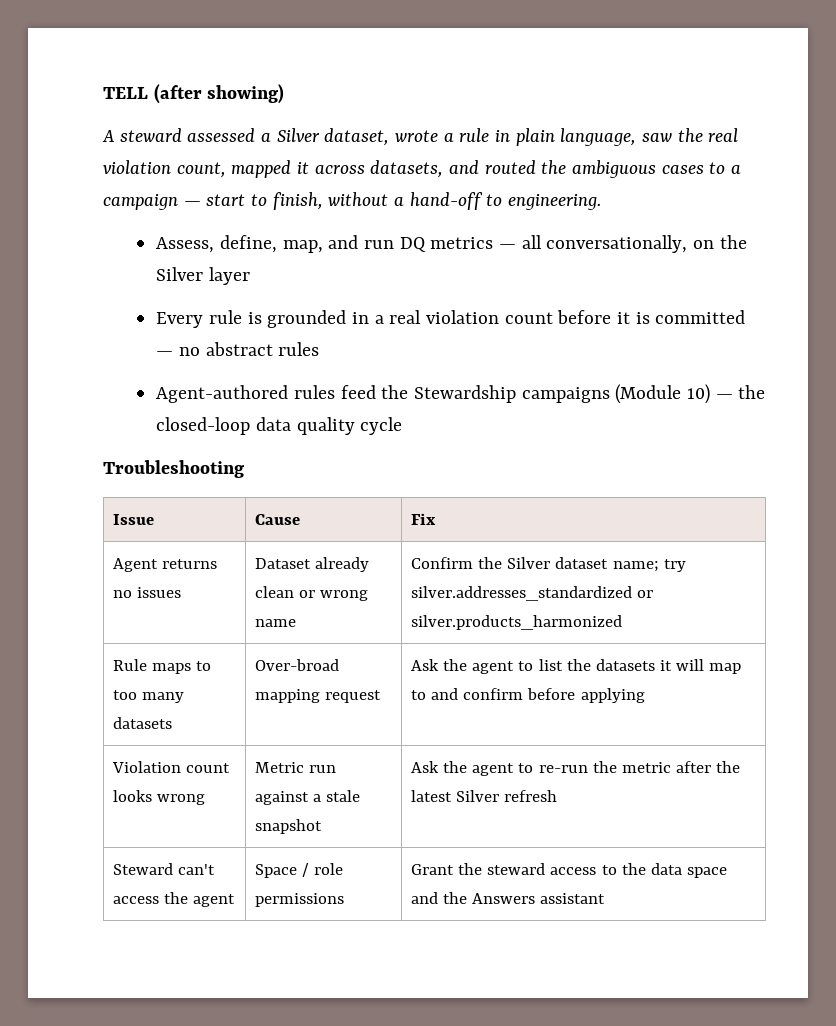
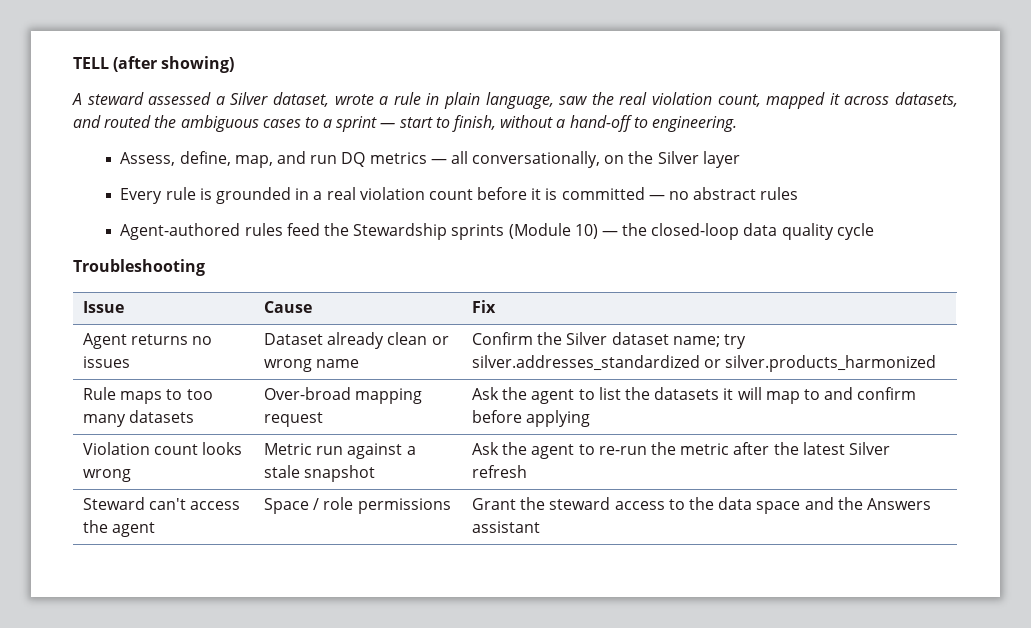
- A steward assessed a Silver dataset, wrote a rule in plain language, saw the real violation count, mapped it across datasets, and routed the ambiguous cases to a campaign — start to finish, without a hand-off to engineering.
+ A steward assessed a Silver dataset, wrote a rule in plain language, saw the real violation count, mapped it across datasets, and routed the ambiguous cases to a sprint — start to finish, without a hand-off to engineering.
- Agent-authored rules feed the Stewardship campaigns (Module 10) — the closed-loop data quality cycle
+ Agent-authored rules feed the Stewardship sprints (Module 10) — the closed-loop data quality cycle

